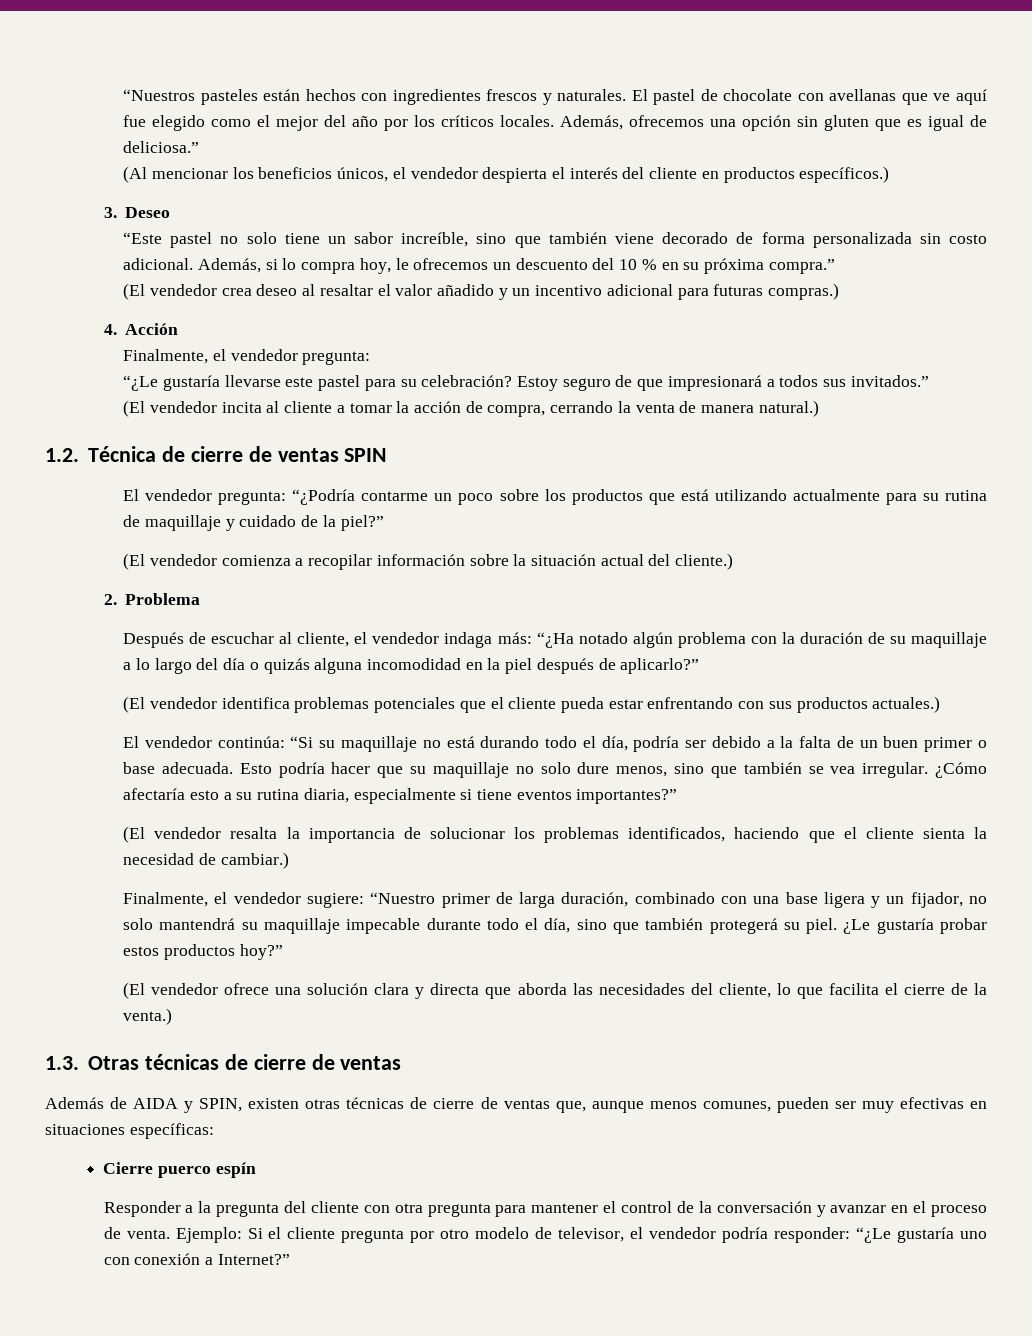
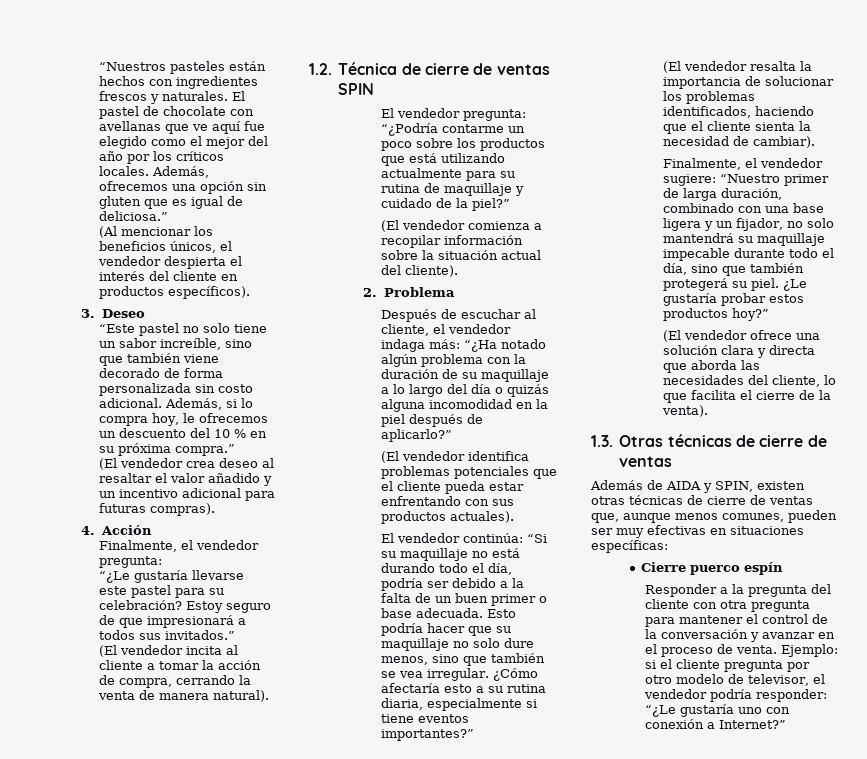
- (Al mencionar los beneficios únicos, el vendedor despierta el interés del cliente en productos específicos.)
+ (Al mencionar los beneficios únicos, el vendedor despierta el interés del cliente en productos específicos).
- (El vendedor crea deseo al resaltar el valor añadido y un incentivo adicional para futuras compras.)
+ (El vendedor crea deseo al resaltar el valor añadido y un incentivo adicional para futuras compras).
- (El vendedor incita al cliente a tomar la acción de compra, cerrando la venta de manera natural.)
+ (El vendedor incita al cliente a tomar la acción de compra, cerrando la venta de manera natural).
- (El vendedor comienza a recopilar información sobre la situación actual del cliente.)
+ (El vendedor comienza a recopilar información sobre la situación actual del cliente).
- (El vendedor identifica problemas potenciales que el cliente pueda estar enfrentando con sus productos actuales.)
+ (El vendedor identifica problemas potenciales que el cliente pueda estar enfrentando con sus productos actuales).
- (El vendedor resalta la importancia de solucionar los problemas identificados, haciendo que el cliente sienta la necesidad de cambiar.)
+ (El vendedor resalta la importancia de solucionar los problemas identificados, haciendo que el cliente sienta la necesidad de cambiar).
- (El vendedor ofrece una solución clara y directa que aborda las necesidades del cliente, lo que facilita el cierre de la venta.)
+ (El vendedor ofrece una solución clara y directa que aborda las necesidades del cliente, lo que facilita el cierre de la venta).
- Ejemplo: Si el cliente pregunta por otro modelo de televisor, el vendedor podría responder: “¿Le gustaría uno con conexión a Internet?”
+ Ejemplo: si el cliente pregunta por otro modelo de televisor, el vendedor podría responder: “¿Le gustaría uno con conexión a Internet?”

